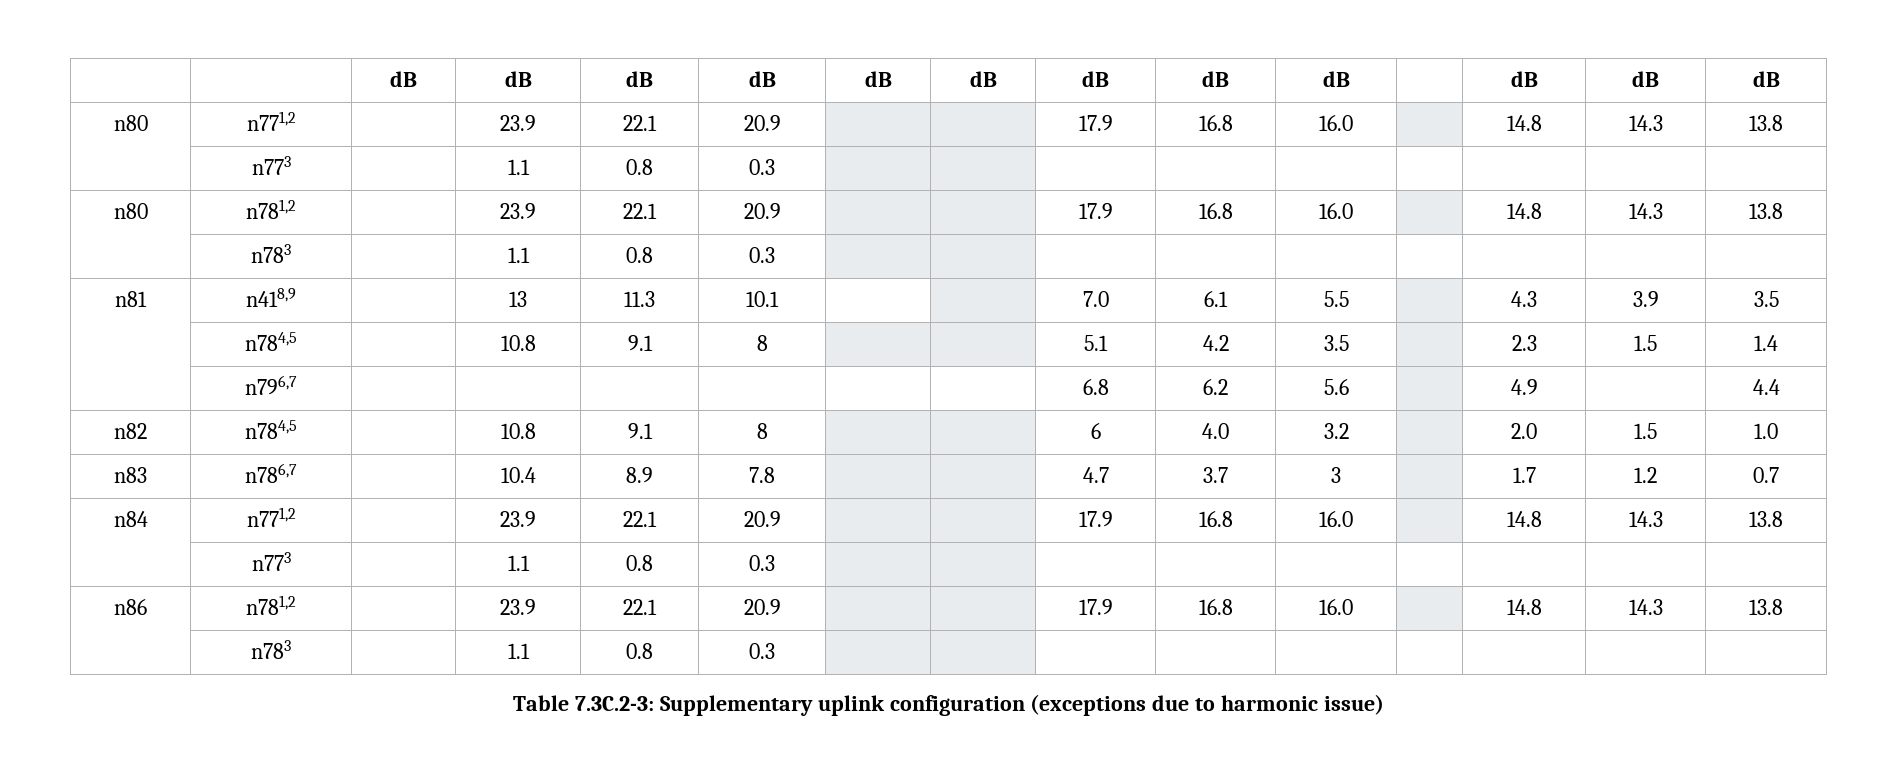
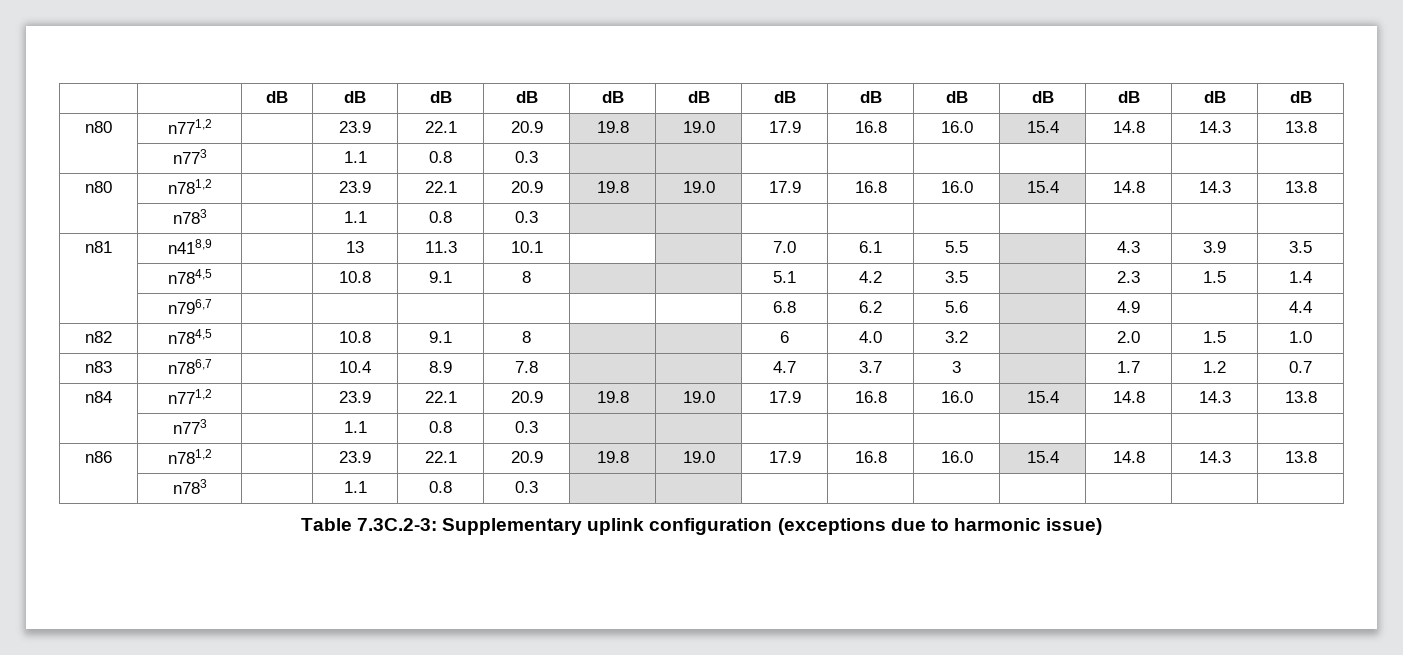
- | | dB | dB | dB | dB | dB | dB | dB | dB | dB | | dB | dB | dB
+ | | dB | dB | dB | dB | dB | dB | dB | dB | dB | dB | dB | dB | dB
- n80 | n771,2 | | 23.9 | 22.1 | 20.9 | | | 17.9 | 16.8 | 16.0 | | 14.8 | 14.3 | 13.8
+ n80 | n771,2 | | 23.9 | 22.1 | 20.9 | 19.8 | 19.0 | 17.9 | 16.8 | 16.0 | 15.4 | 14.8 | 14.3 | 13.8
- n80 | n781,2 | | 23.9 | 22.1 | 20.9 | | | 17.9 | 16.8 | 16.0 | | 14.8 | 14.3 | 13.8
+ n80 | n781,2 | | 23.9 | 22.1 | 20.9 | 19.8 | 19.0 | 17.9 | 16.8 | 16.0 | 15.4 | 14.8 | 14.3 | 13.8
- n84 | n771,2 | | 23.9 | 22.1 | 20.9 | | | 17.9 | 16.8 | 16.0 | | 14.8 | 14.3 | 13.8
+ n84 | n771,2 | | 23.9 | 22.1 | 20.9 | 19.8 | 19.0 | 17.9 | 16.8 | 16.0 | 15.4 | 14.8 | 14.3 | 13.8
- n86 | n781,2 | | 23.9 | 22.1 | 20.9 | | | 17.9 | 16.8 | 16.0 | | 14.8 | 14.3 | 13.8
+ n86 | n781,2 | | 23.9 | 22.1 | 20.9 | 19.8 | 19.0 | 17.9 | 16.8 | 16.0 | 15.4 | 14.8 | 14.3 | 13.8

